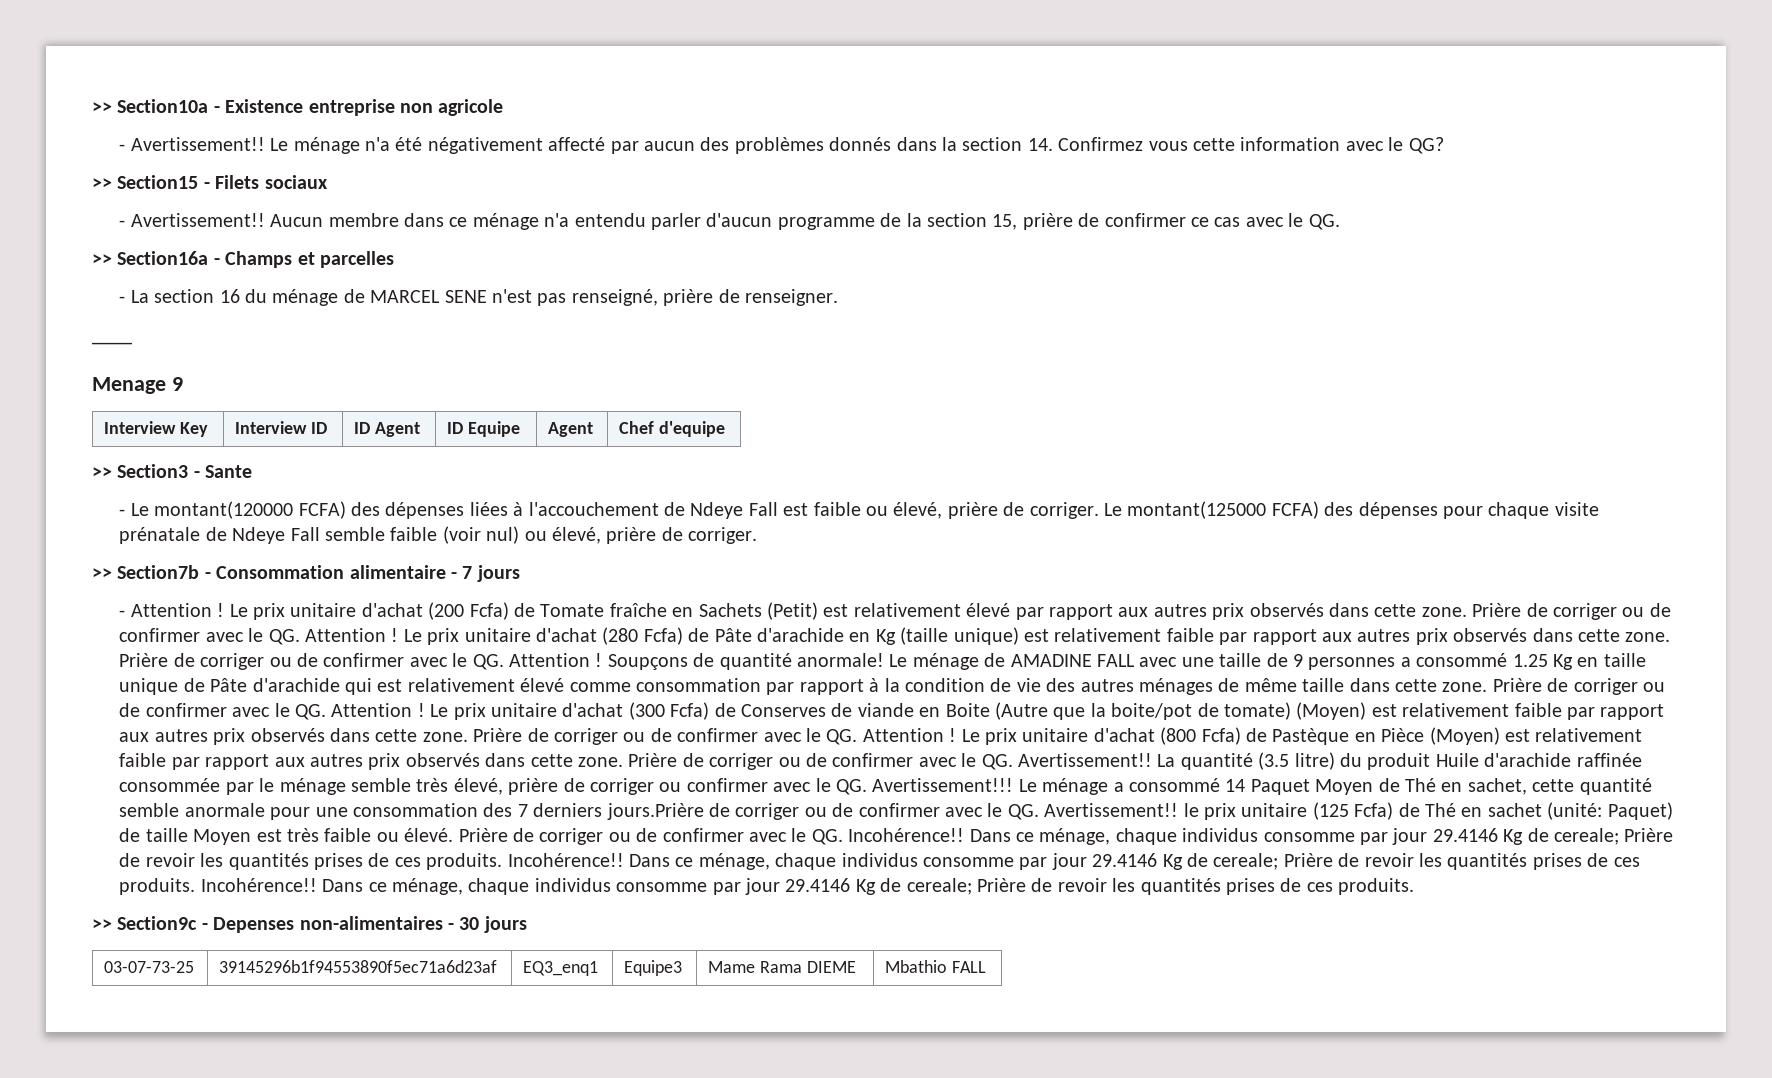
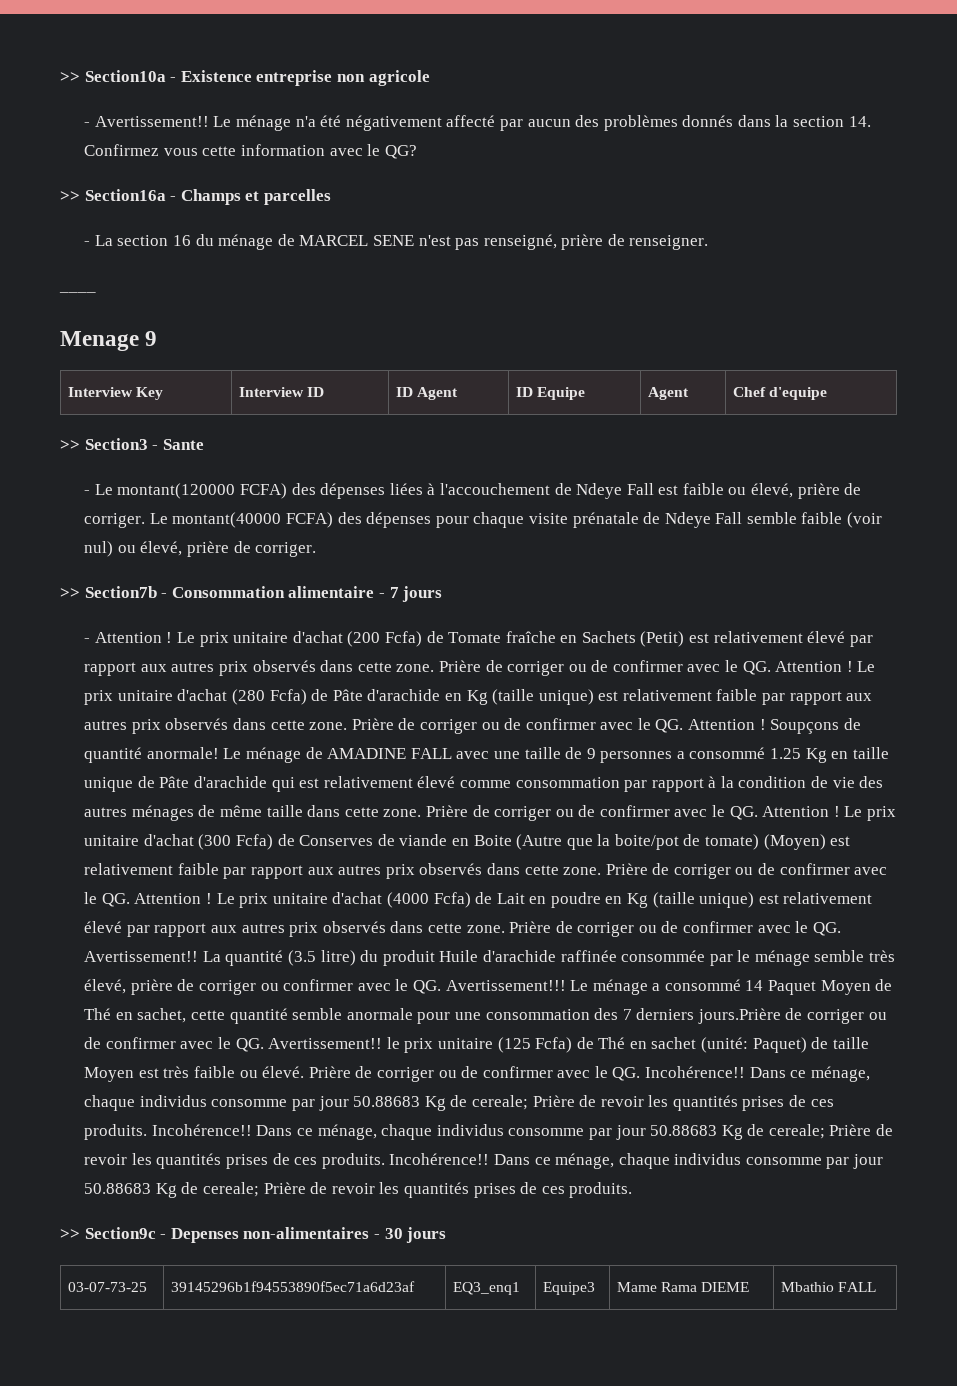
- >> Section15 - Filets sociaux
- - Avertissement!! Aucun membre dans ce ménage n'a entendu parler d'aucun programme de la section 15, prière de confirmer ce cas avec le QG.
- Le montant(125000 FCFA) des dépenses pour chaque visite prénatale de Ndeye Fall semble faible (voir nul) ou élevé, prière de corriger.
+ Le montant(40000 FCFA) des dépenses pour chaque visite prénatale de Ndeye Fall semble faible (voir nul) ou élevé, prière de corriger.
- Le prix unitaire d'achat (800 Fcfa) de Pastèque en Pièce (Moyen) est relativement faible par rapport aux autres prix observés dans cette zone.
+ Le prix unitaire d'achat (4000 Fcfa) de Lait en poudre en Kg (taille unique) est relativement élevé par rapport aux autres prix observés dans cette zone.
- Prière de corriger ou de confirmer avec le QG. Incohérence!! Dans ce ménage, chaque individus consomme par jour 29.4146 Kg de cereale; Prière de revoir les quantités prises de ces produits. Incohérence!! Dans ce ménage, chaque individus consomme par jour 29.4146 Kg de cereale; Prière de revoir les quantités prises de ces produits. Incohérence!! Dans ce ménage, chaque individus consomme par jour 29.4146 Kg de cereale; Prière de revoir les quantités prises de ces produits.
+ Prière de corriger ou de confirmer avec le QG. Incohérence!! Dans ce ménage, chaque individus consomme par jour 50.88683 Kg de cereale; Prière de revoir les quantités prises de ces produits. Incohérence!! Dans ce ménage, chaque individus consomme par jour 50.88683 Kg de cereale; Prière de revoir les quantités prises de ces produits. Incohérence!! Dans ce ménage, chaque individus consomme par jour 50.88683 Kg de cereale; Prière de revoir les quantités prises de ces produits.

